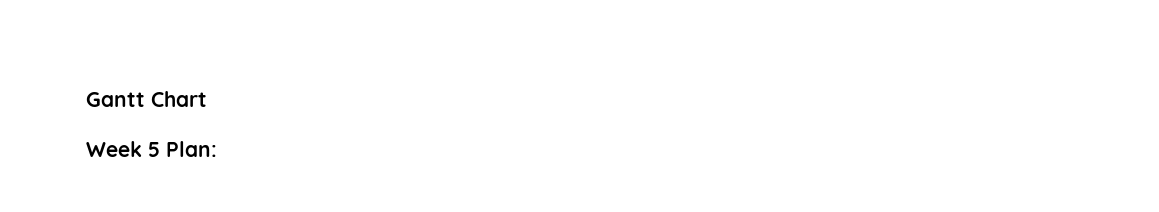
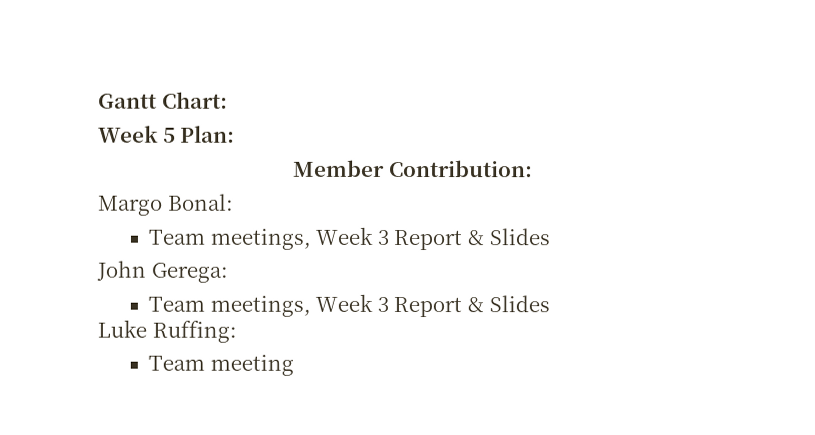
- Gantt Chart
+ Gantt Chart:
+ Member Contribution:
+ Margo Bonal:
+ Team meetings, Week 3 Report & Slides
+ John Gerega:
+ Team meetings, Week 3 Report & Slides
+ Luke Ruffing:
+ Team meeting

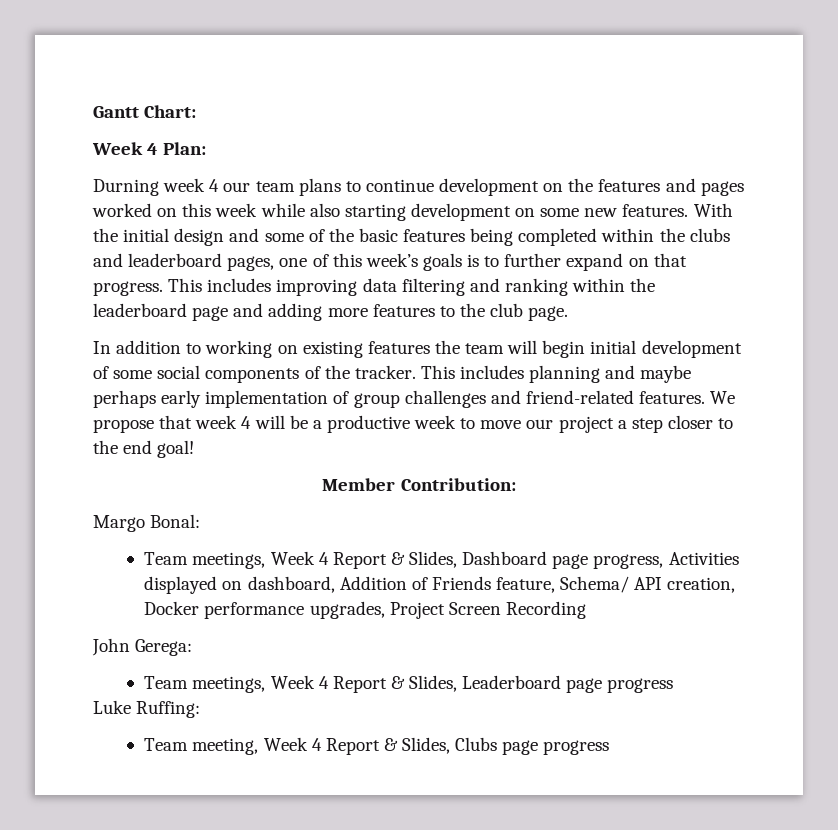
- Week 5 Plan:
+ Week 4 Plan:
+ Durning week 4 our team plans to continue development on the features and pages worked on this week while also starting development on some new features. With the initial design and some of the basic features being completed within the clubs and leaderboard pages, one of this week’s goals is to further expand on that progress. This includes improving data filtering and ranking within the leaderboard page and adding more features to the club page.
+ In addition to working on existing features the team will begin initial development of some social components of the tracker. This includes planning and maybe perhaps early implementation of group challenges and friend-related features. We propose that week 4 will be a productive week to move our project a step closer to the end goal!
  Margo Bonal:
- Team meetings, Week 3 Report & Slides
+ Team meetings, Week 4 Report & Slides, Dashboard page progress, Activities displayed on dashboard, Addition of Friends feature, Schema/ API creation, Docker performance upgrades, Project Screen Recording
  John Gerega:
- Team meetings, Week 3 Report & Slides
+ Team meetings, Week 4 Report & Slides, Leaderboard page progress
- Team meeting
+ Team meeting, Week 4 Report & Slides, Clubs page progress

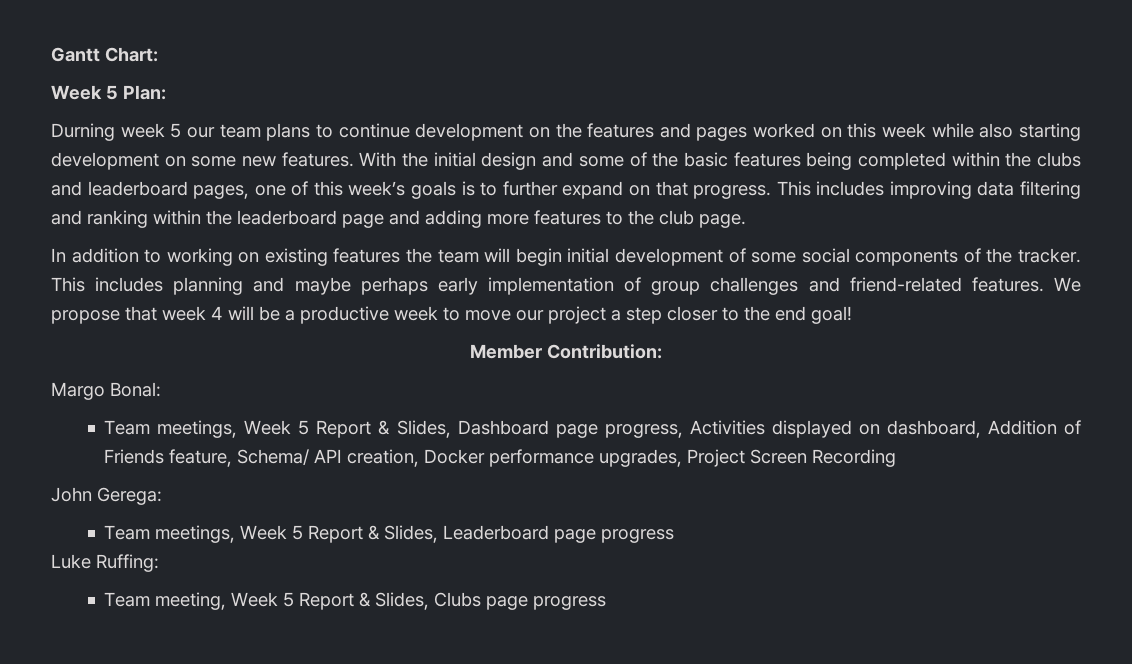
- Week 4 Plan:
+ Week 5 Plan:
- Durning week 4 our team plans to continue development on the features and pages worked on this week while also starting development on some new features.
+ Durning week 5 our team plans to continue development on the features and pages worked on this week while also starting development on some new features.
- Team meetings, Week 4 Report & Slides, Dashboard page progress, Activities displayed on dashboard, Addition of Friends feature, Schema/ API creation, Docker performance upgrades, Project Screen Recording
+ Team meetings, Week 5 Report & Slides, Dashboard page progress, Activities displayed on dashboard, Addition of Friends feature, Schema/ API creation, Docker performance upgrades, Project Screen Recording
- Team meetings, Week 4 Report & Slides, Leaderboard page progress
+ Team meetings, Week 5 Report & Slides, Leaderboard page progress
- Team meeting, Week 4 Report & Slides, Clubs page progress
+ Team meeting, Week 5 Report & Slides, Clubs page progress

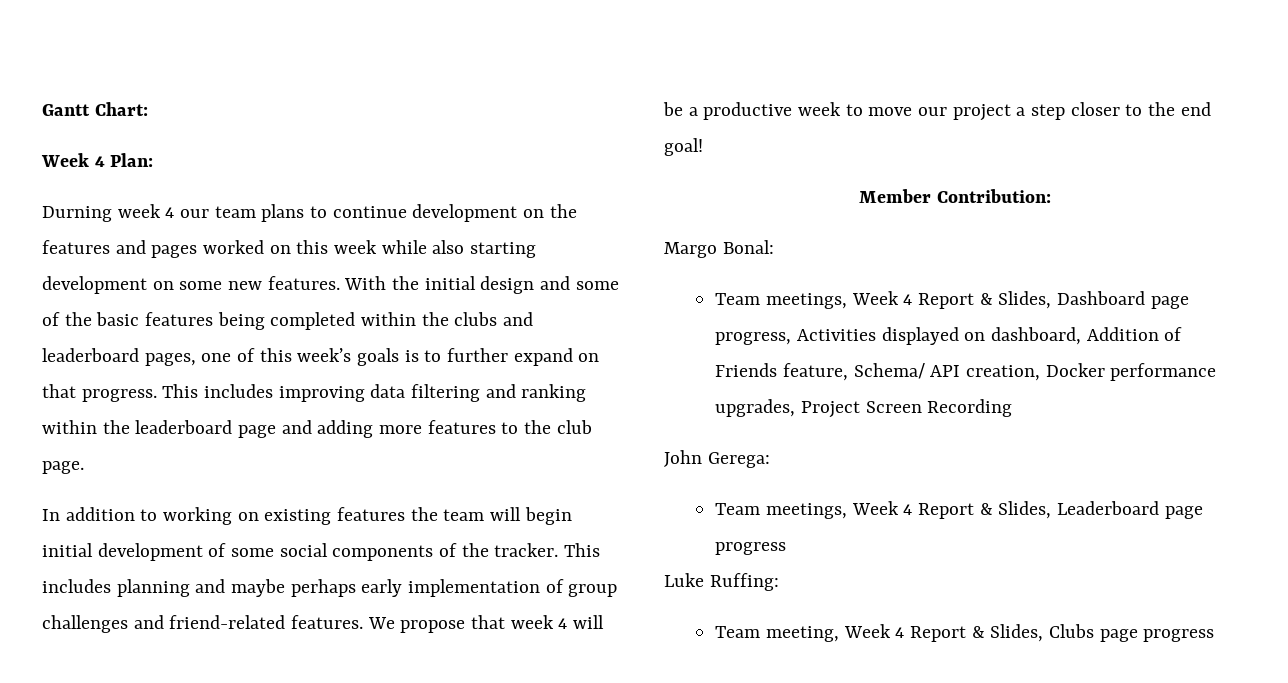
- Week 5 Plan:
+ Week 4 Plan:
- Durning week 5 our team plans to continue development on the features and pages worked on this week while also starting development on some new features.
+ Durning week 4 our team plans to continue development on the features and pages worked on this week while also starting development on some new features.
- Team meetings, Week 5 Report & Slides, Dashboard page progress, Activities displayed on dashboard, Addition of Friends feature, Schema/ API creation, Docker performance upgrades, Project Screen Recording
+ Team meetings, Week 4 Report & Slides, Dashboard page progress, Activities displayed on dashboard, Addition of Friends feature, Schema/ API creation, Docker performance upgrades, Project Screen Recording
- Team meetings, Week 5 Report & Slides, Leaderboard page progress
+ Team meetings, Week 4 Report & Slides, Leaderboard page progress
- Team meeting, Week 5 Report & Slides, Clubs page progress
+ Team meeting, Week 4 Report & Slides, Clubs page progress

